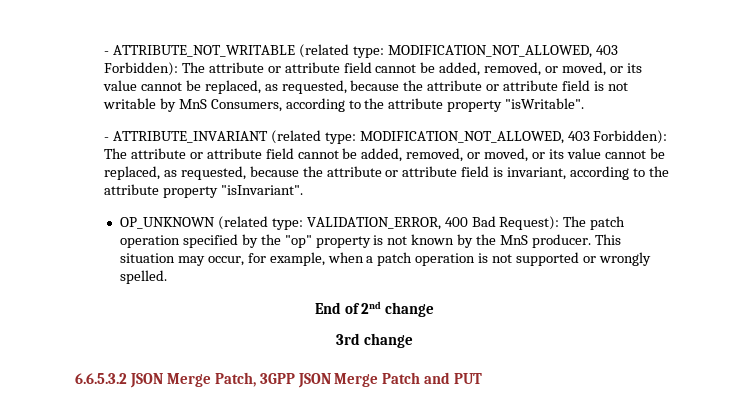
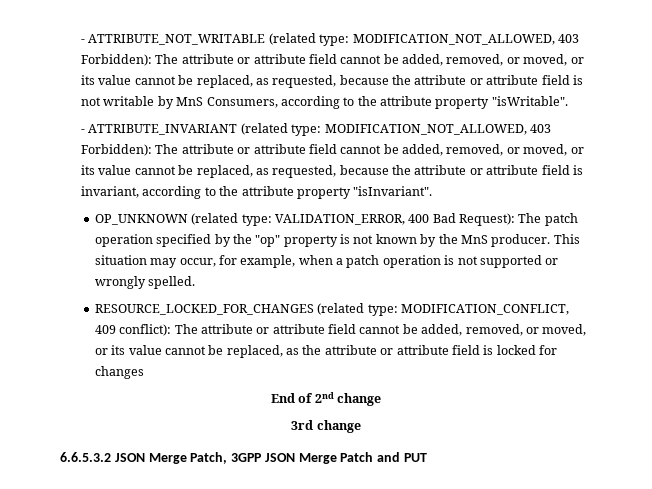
+ RESOURCE_LOCKED_FOR_CHANGES (related type: MODIFICATION_CONFLICT, 409 conflict): The attribute or attribute field cannot be added, removed, or moved, or its value cannot be replaced, as the attribute or attribute field is locked for changes

